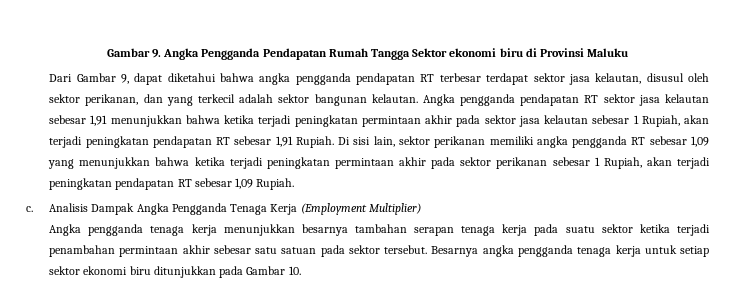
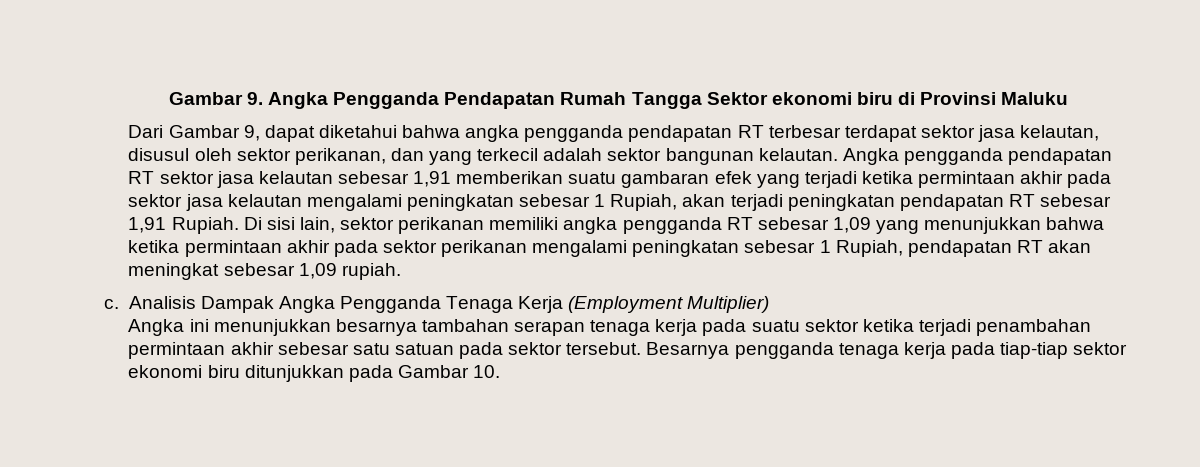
- Angka pengganda pendapatan RT sektor jasa kelautan sebesar 1,91 menunjukkan bahwa ketika terjadi peningkatan permintaan akhir pada sektor jasa kelautan sebesar 1 Rupiah, akan terjadi peningkatan pendapatan RT sebesar 1,91 Rupiah.
+ Angka pengganda pendapatan RT sektor jasa kelautan sebesar 1,91 memberikan suatu gambaran efek yang terjadi ketika permintaan akhir pada sektor jasa kelautan mengalami peningkatan sebesar 1 Rupiah, akan terjadi peningkatan pendapatan RT sebesar 1,91 Rupiah.
- Di sisi lain, sektor perikanan memiliki angka pengganda RT sebesar 1,09 yang menunjukkan bahwa ketika terjadi peningkatan permintaan akhir pada sektor perikanan sebesar 1 Rupiah, akan terjadi peningkatan pendapatan RT sebesar 1,09 Rupiah.
+ Di sisi lain, sektor perikanan memiliki angka pengganda RT sebesar 1,09 yang menunjukkan bahwa ketika permintaan akhir pada sektor perikanan mengalami peningkatan sebesar 1 Rupiah, pendapatan RT akan meningkat sebesar 1,09 rupiah.
- Angka pengganda tenaga kerja menunjukkan besarnya tambahan serapan tenaga kerja pada suatu sektor ketika terjadi penambahan permintaan akhir sebesar satu satuan pada sektor tersebut.
+ Angka ini menunjukkan besarnya tambahan serapan tenaga kerja pada suatu sektor ketika terjadi penambahan permintaan akhir sebesar satu satuan pada sektor tersebut.
- Besarnya angka pengganda tenaga kerja untuk setiap sektor ekonomi biru ditunjukkan pada Gambar 10.
+ Besarnya pengganda tenaga kerja pada tiap-tiap sektor ekonomi biru ditunjukkan pada Gambar 10.

